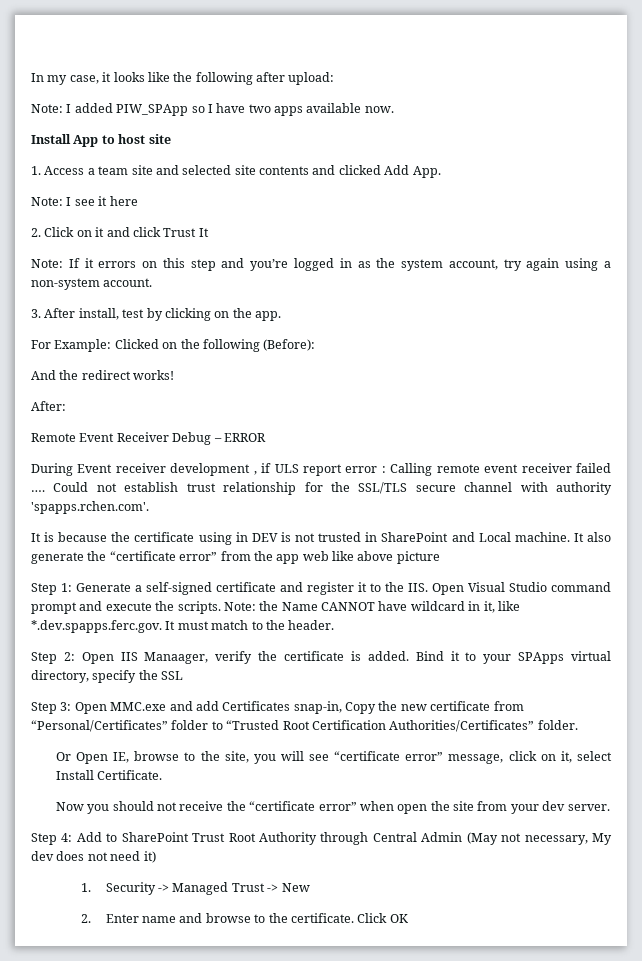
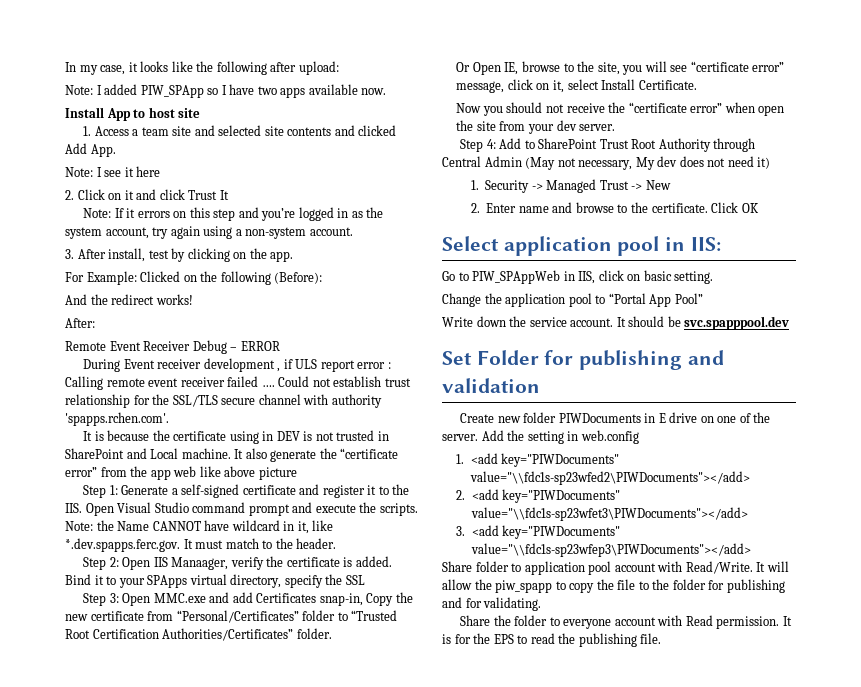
+ Select application pool in IIS:
+ Go to PIW_SPAppWeb in IIS, click on basic setting.
+ Change the application pool to “Portal App Pool”
+ Write down the service account. It should be svc.spapppool.dev
+ Set Folder for publishing and validation
+ Create new folder PIWDocuments in E drive on one of the server. Add the setting in web.config
+ 1. <add key="PIWDocuments" value="\\fdc1s-sp23wfed2\PIWDocuments"></add>
+ 2. <add key="PIWDocuments" value="\\fdc1s-sp23wfet3\PIWDocuments"></add>
+ 3. <add key="PIWDocuments" value="\\fdc1s-sp23wfep3\PIWDocuments"></add>
+ Share folder to application pool account with Read/Write. It will allow the piw_spapp to copy the file to the folder for publishing and for validating.
+ Share the folder to everyone account with Read permission. It is for the EPS to read the publishing file.

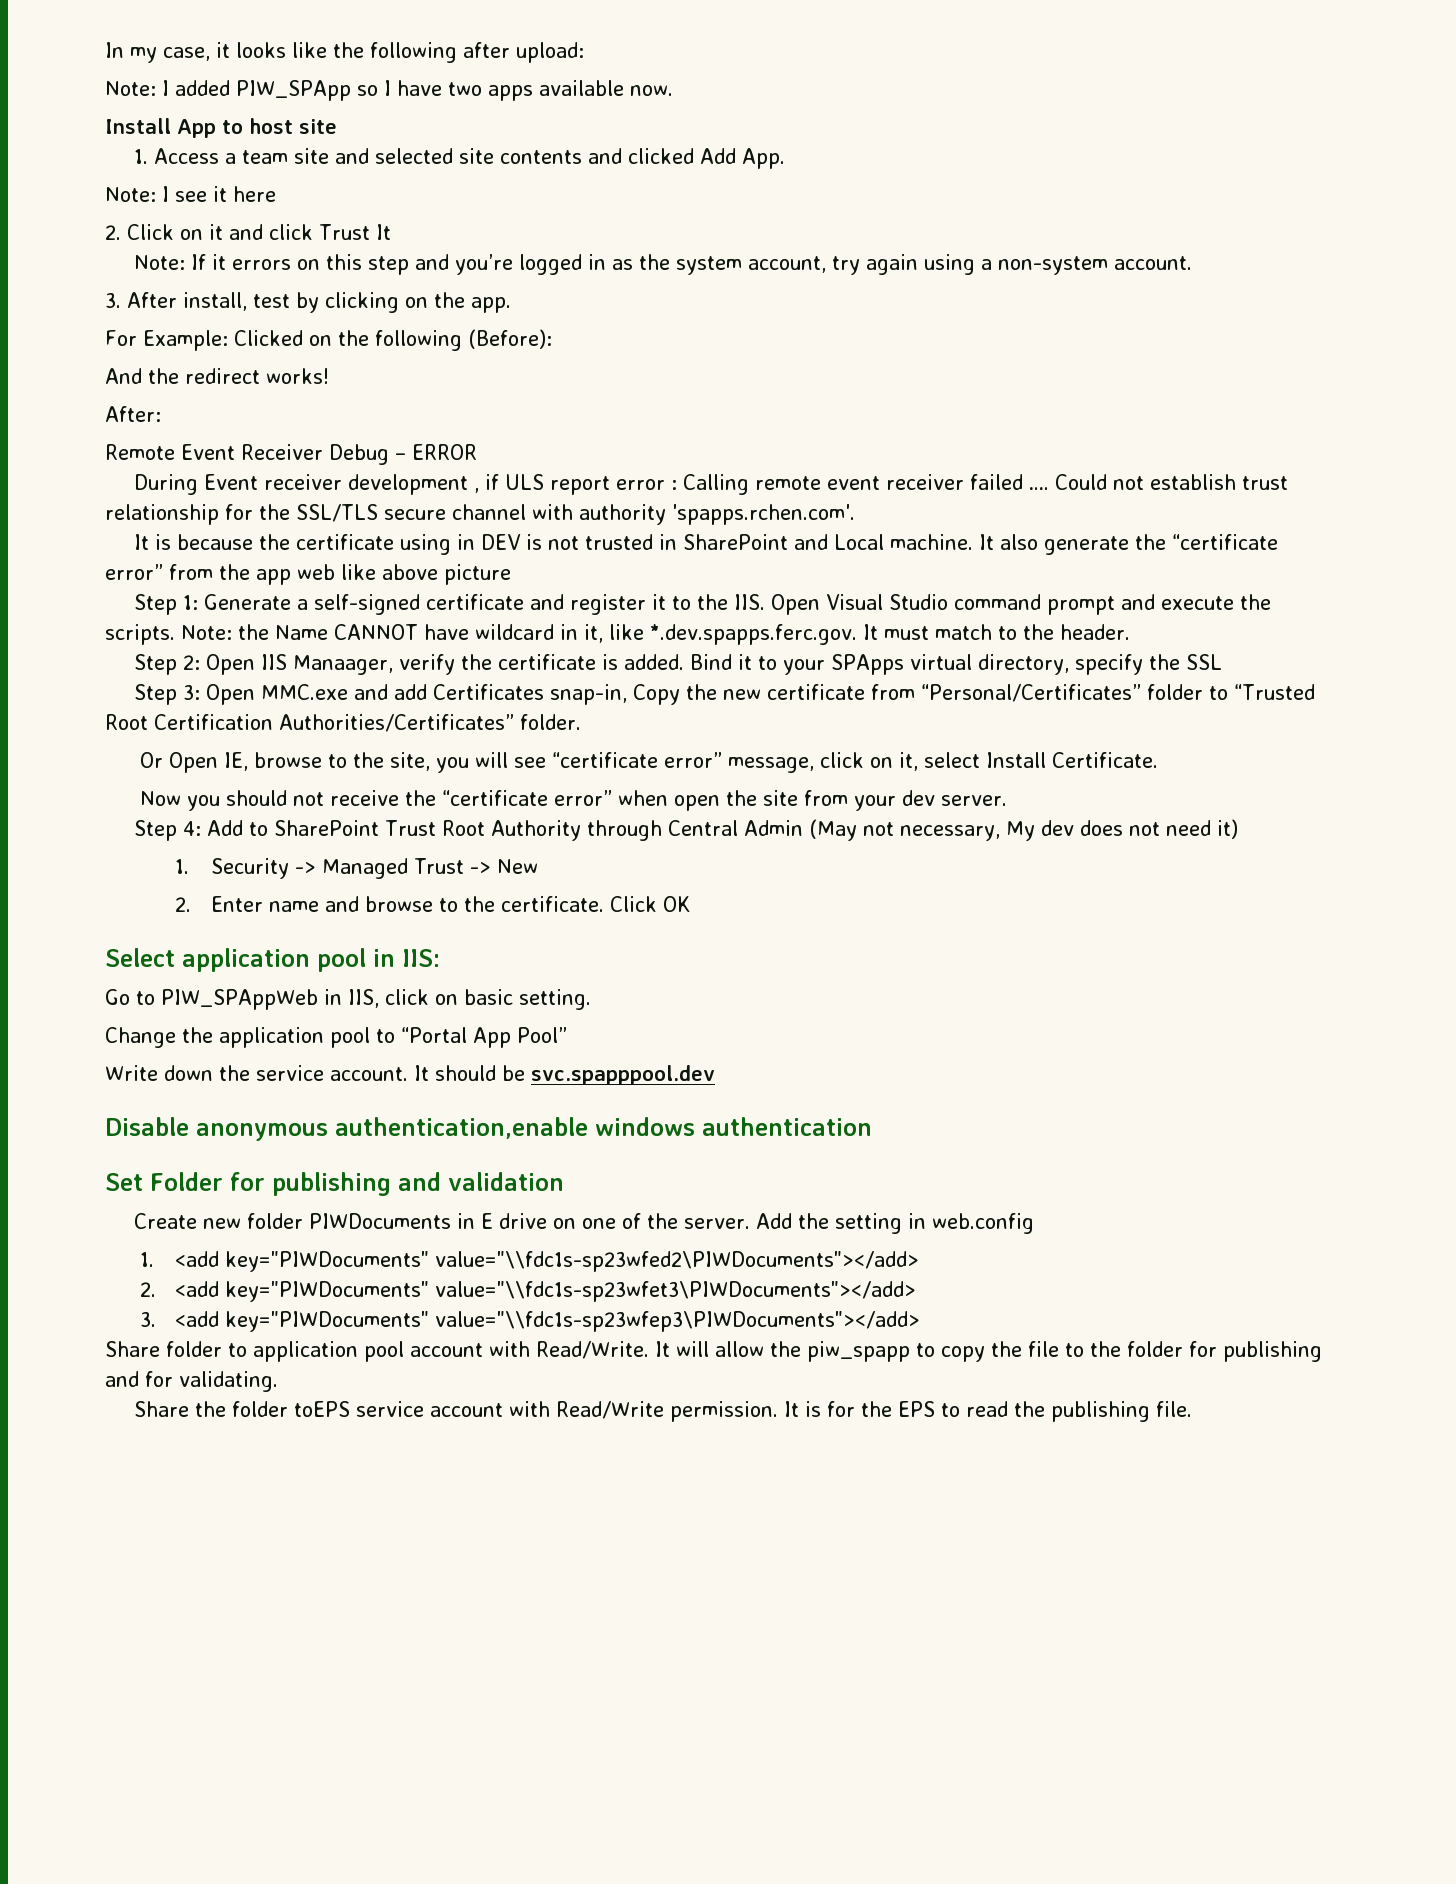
+ Disable anonymous authentication,enable windows authentication
- Share the folder to everyone account with Read permission.
+ Share the folder toEPS service account with Read/Write permission.

